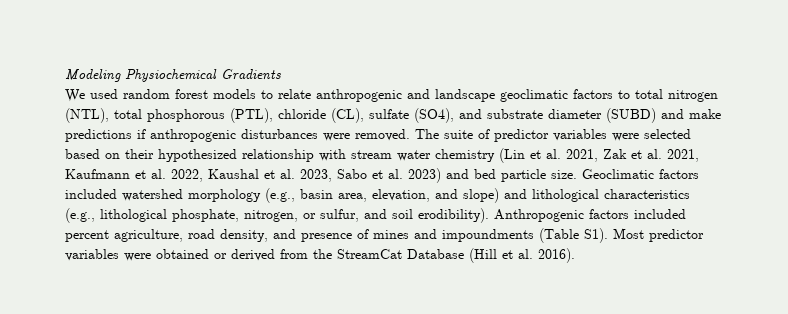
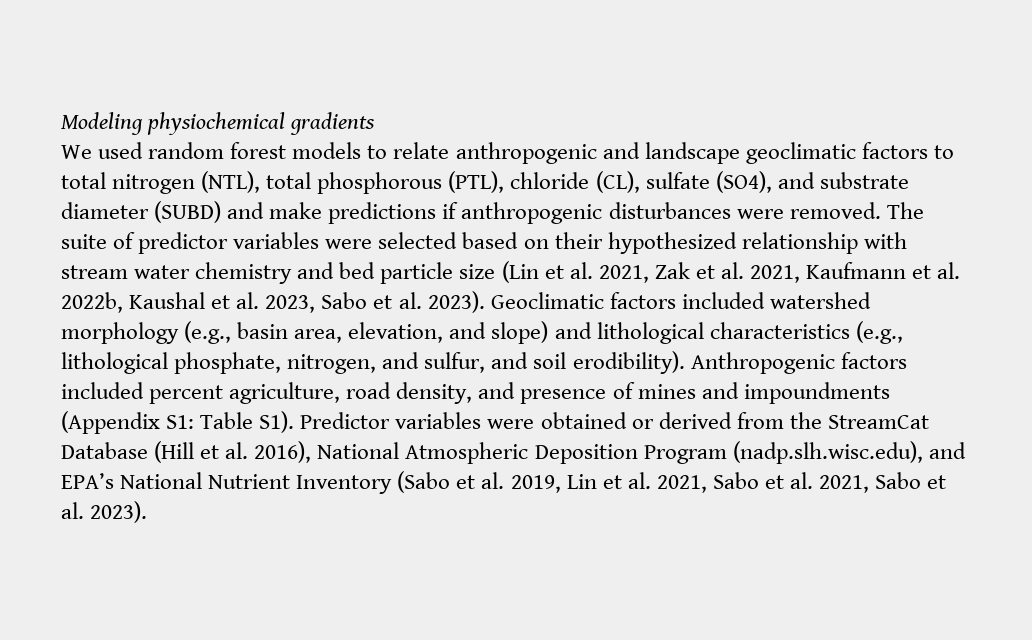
- Modeling Physiochemical Gradients
+ Modeling physiochemical gradients
- The suite of predictor variables were selected based on their hypothesized relationship with stream water chemistry (Lin et al. 2021, Zak et al. 2021, Kaufmann et al. 2022, Kaushal et al. 2023, Sabo et al. 2023) and bed particle size.
+ The suite of predictor variables were selected based on their hypothesized relationship with stream water chemistry and bed particle size (Lin et al. 2021, Zak et al. 2021, Kaufmann et al. 2022b, Kaushal et al. 2023, Sabo et al. 2023).
- Geoclimatic factors included watershed morphology (e.g., basin area, elevation, and slope) and lithological characteristics (e.g., lithological phosphate, nitrogen, or sulfur, and soil erodibility).
+ Geoclimatic factors included watershed morphology (e.g., basin area, elevation, and slope) and lithological characteristics (e.g., lithological phosphate, nitrogen, and sulfur, and soil erodibility).
- Anthropogenic factors included percent agriculture, road density, and presence of mines and impoundments (Table S1). Most predictor variables were obtained or derived from the StreamCat Database (Hill et al. 2016).
+ Anthropogenic factors included percent agriculture, road density, and presence of mines and impoundments (Appendix S1: Table S1). Predictor variables were obtained or derived from the StreamCat Database (Hill et al. 2016), National Atmospheric Deposition Program (nadp.slh.wisc.edu), and EPA’s National Nutrient Inventory (Sabo et al. 2019, Lin et al. 2021, Sabo et al. 2021, Sabo et al. 2023).

